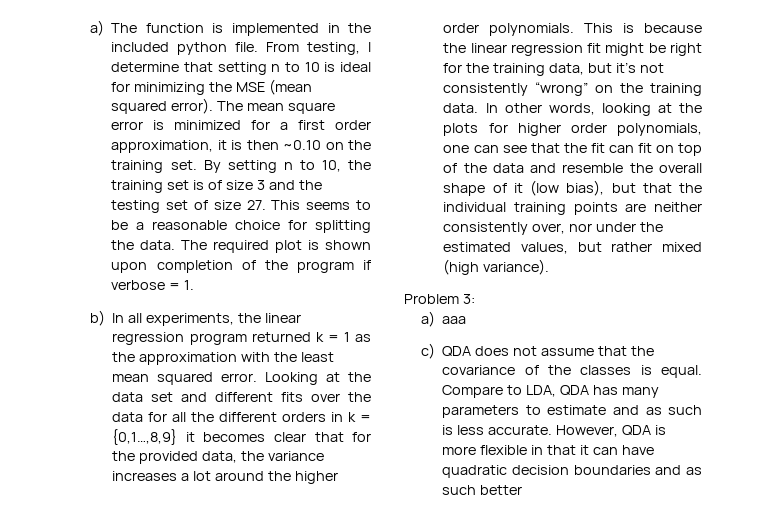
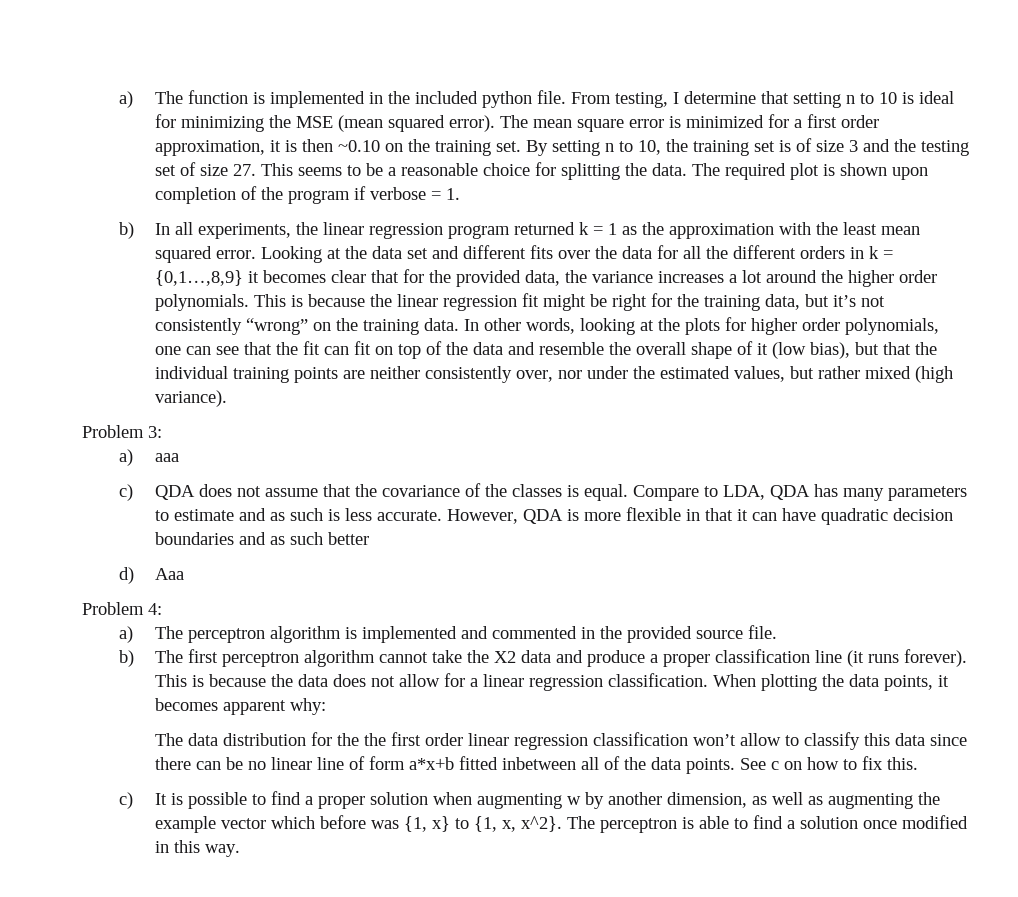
+ d) Aaa
+ Problem 4:
+ a) The perceptron algorithm is implemented and commented in the provided source file.
+ b) The first perceptron algorithm cannot take the X2 data and produce a proper classification line (it runs forever). This is because the data does not allow for a linear regression classification. When plotting the data points, it becomes apparent why:
+ The data distribution for the the first order linear regression classification won’t allow to classify this data since there can be no linear line of form a*x+b fitted inbetween all of the data points. See c on how to fix this.
+ c) It is possible to find a proper solution when augmenting w by another dimension, as well as augmenting the example vector which before was {1, x} to {1, x, x^2}. The perceptron is able to find a solution once modified in this way.

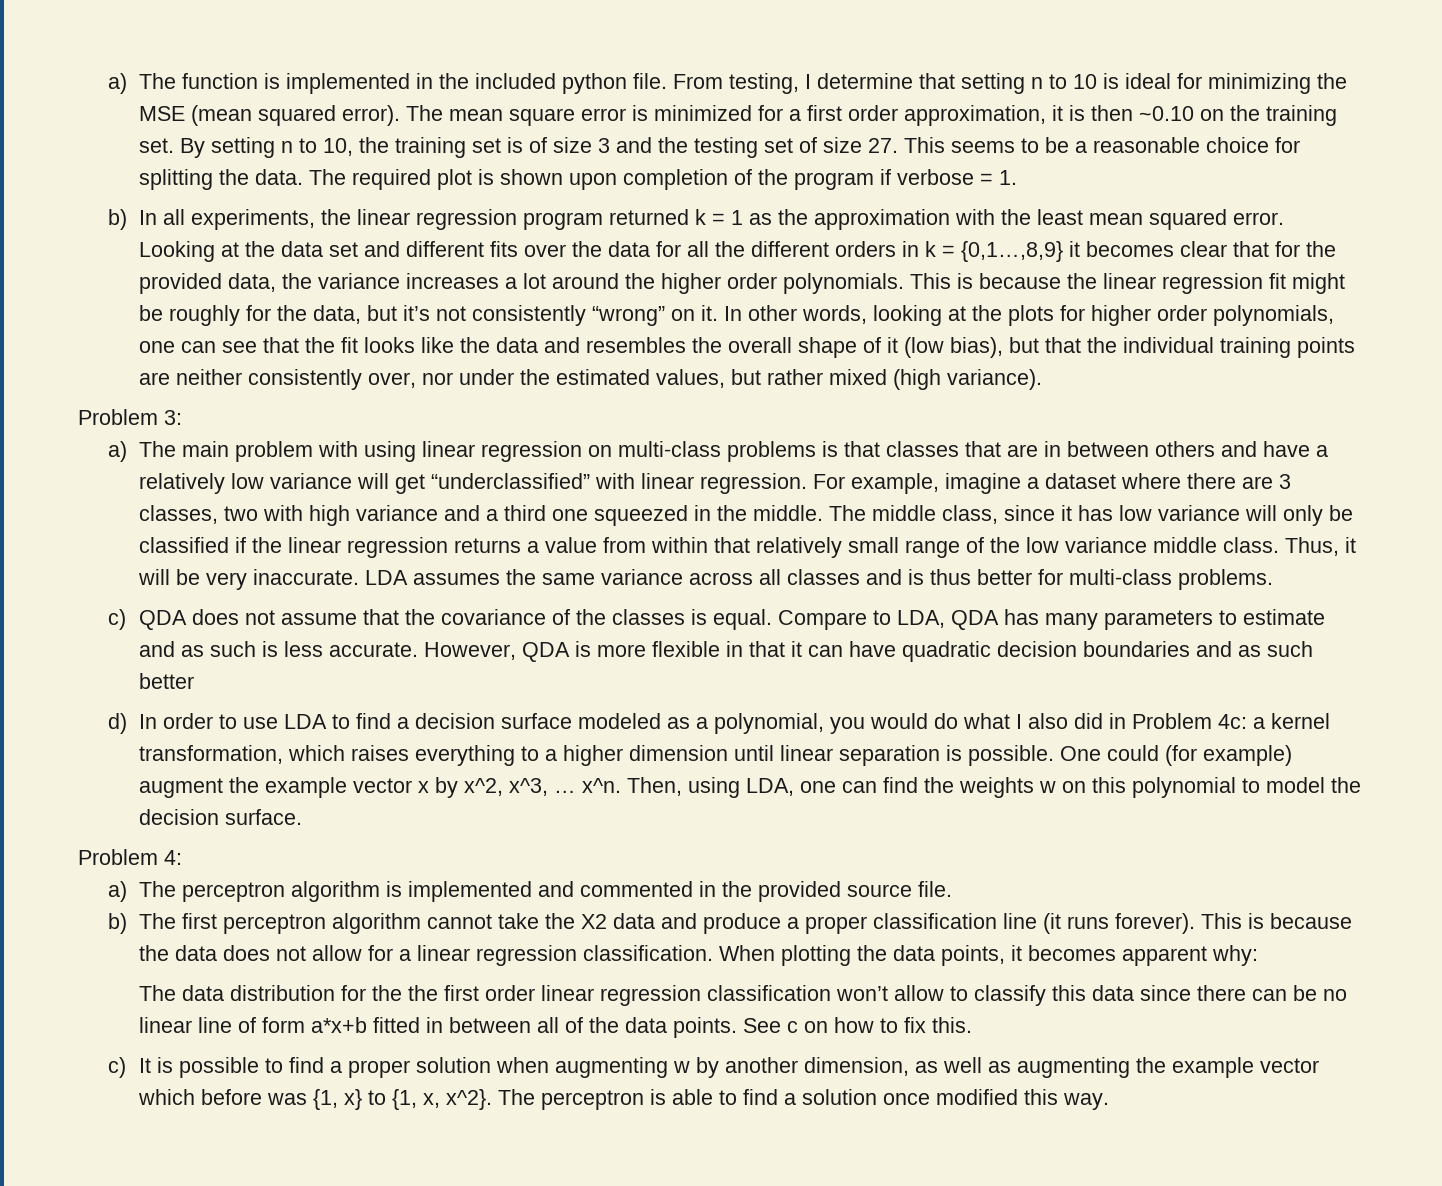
- This is because the linear regression fit might be right for the training data, but it’s not consistently “wrong” on the training data.
+ This is because the linear regression fit might be roughly for the data, but it’s not consistently “wrong” on it.
- In other words, looking at the plots for higher order polynomials, one can see that the fit can fit on top of the data and resemble the overall shape of it (low bias), but that the individual training points are neither consistently over, nor under the estimated values, but rather mixed (high variance).
+ In other words, looking at the plots for higher order polynomials, one can see that the fit looks like the data and resembles the overall shape of it (low bias), but that the individual training points are neither consistently over, nor under the estimated values, but rather mixed (high variance).
- a) aaa
+ a) The main problem with using linear regression on multi-class problems is that classes that are in between others and have a relatively low variance will get “underclassified” with linear regression. For example, imagine a dataset where there are 3 classes, two with high variance and a third one squeezed in the middle. The middle class, since it has low variance will only be classified if the linear regression returns a value from within that relatively small range of the low variance middle class. Thus, it will be very inaccurate. LDA assumes the same variance across all classes and is thus better for multi-class problems.
- d) Aaa
+ d) In order to use LDA to find a decision surface modeled as a polynomial, you would do what I also did in Problem 4c: a kernel transformation, which raises everything to a higher dimension until linear separation is possible. One could (for example) augment the example vector x by x^2, x^3, … x^n. Then, using LDA, one can find the weights w on this polynomial to model the decision surface.
- The data distribution for the the first order linear regression classification won’t allow to classify this data since there can be no linear line of form a*x+b fitted inbetween all of the data points.
+ The data distribution for the the first order linear regression classification won’t allow to classify this data since there can be no linear line of form a*x+b fitted in between all of the data points.
- The perceptron is able to find a solution once modified in this way.
+ The perceptron is able to find a solution once modified this way.

